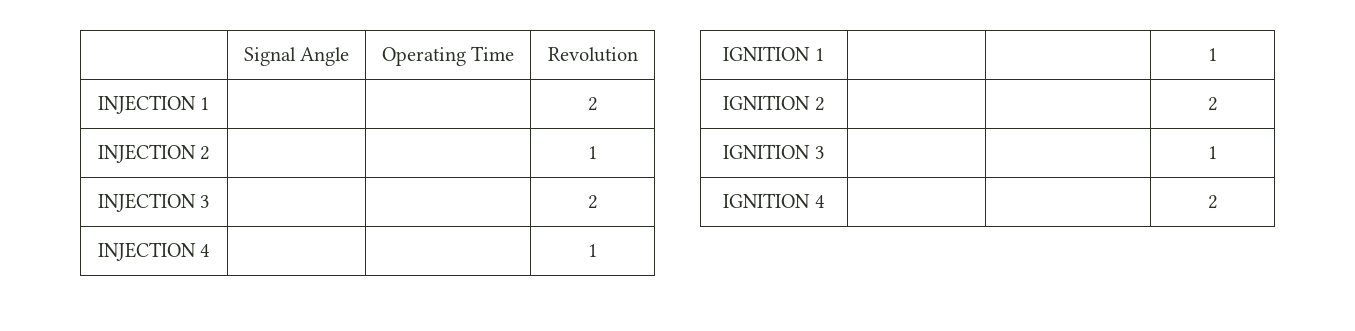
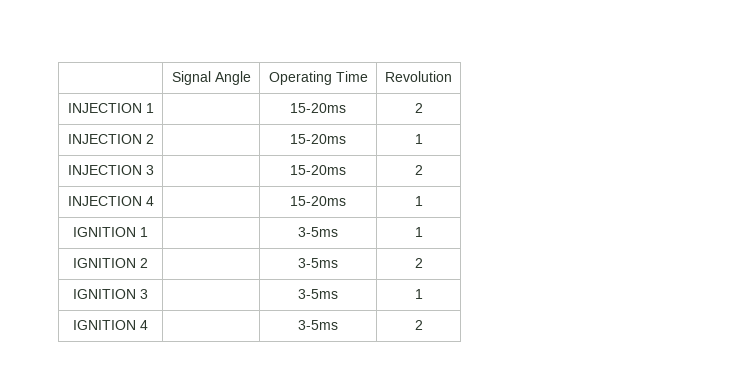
- INJECTION 1 | | | 2
+ INJECTION 1 | | 15-20ms | 2
- INJECTION 2 | | | 1
+ INJECTION 2 | | 15-20ms | 1
- INJECTION 3 | | | 2
+ INJECTION 3 | | 15-20ms | 2
- INJECTION 4 | | | 1
+ INJECTION 4 | | 15-20ms | 1
- IGNITION 1 | | | 1
+ IGNITION 1 | | 3-5ms | 1
- IGNITION 2 | | | 2
+ IGNITION 2 | | 3-5ms | 2
- IGNITION 3 | | | 1
+ IGNITION 3 | | 3-5ms | 1
- IGNITION 4 | | | 2
+ IGNITION 4 | | 3-5ms | 2

